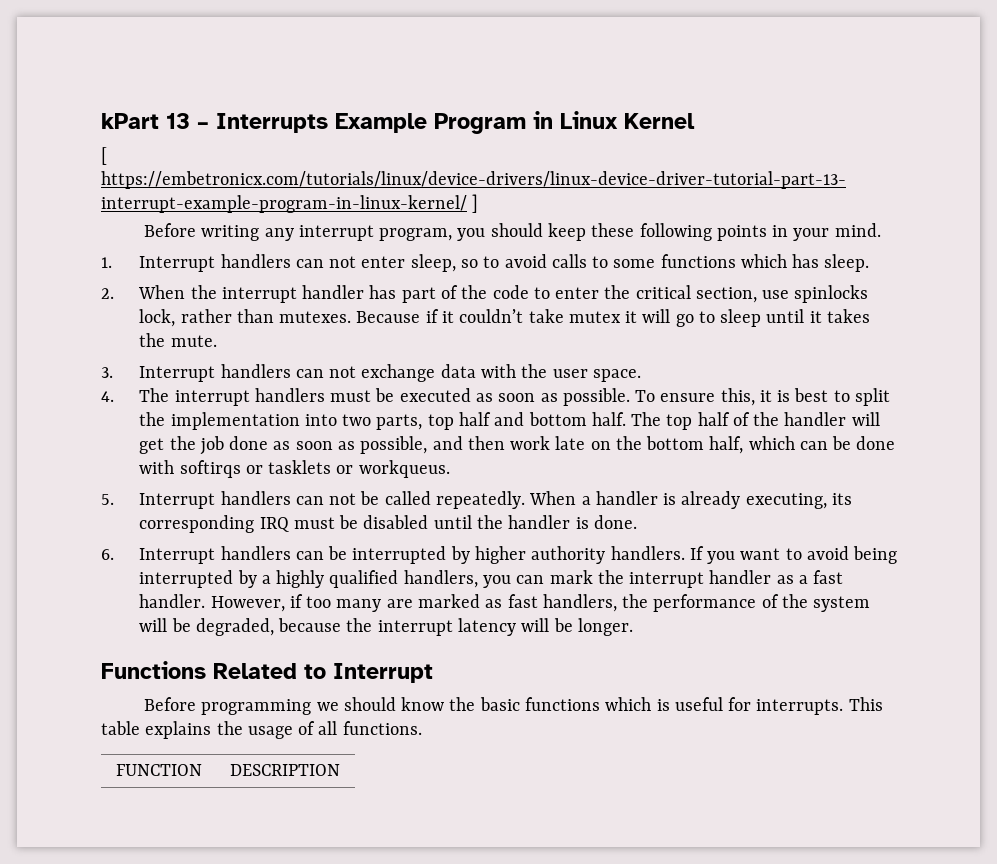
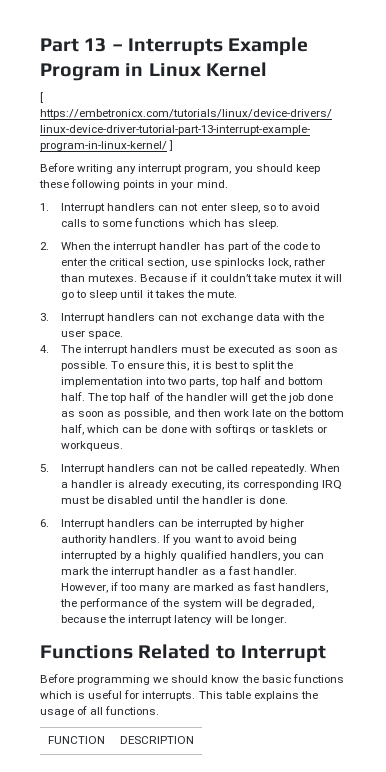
- kPart 13 – Interrupts Example Program in Linux Kernel
+ Part 13 – Interrupts Example Program in Linux Kernel

